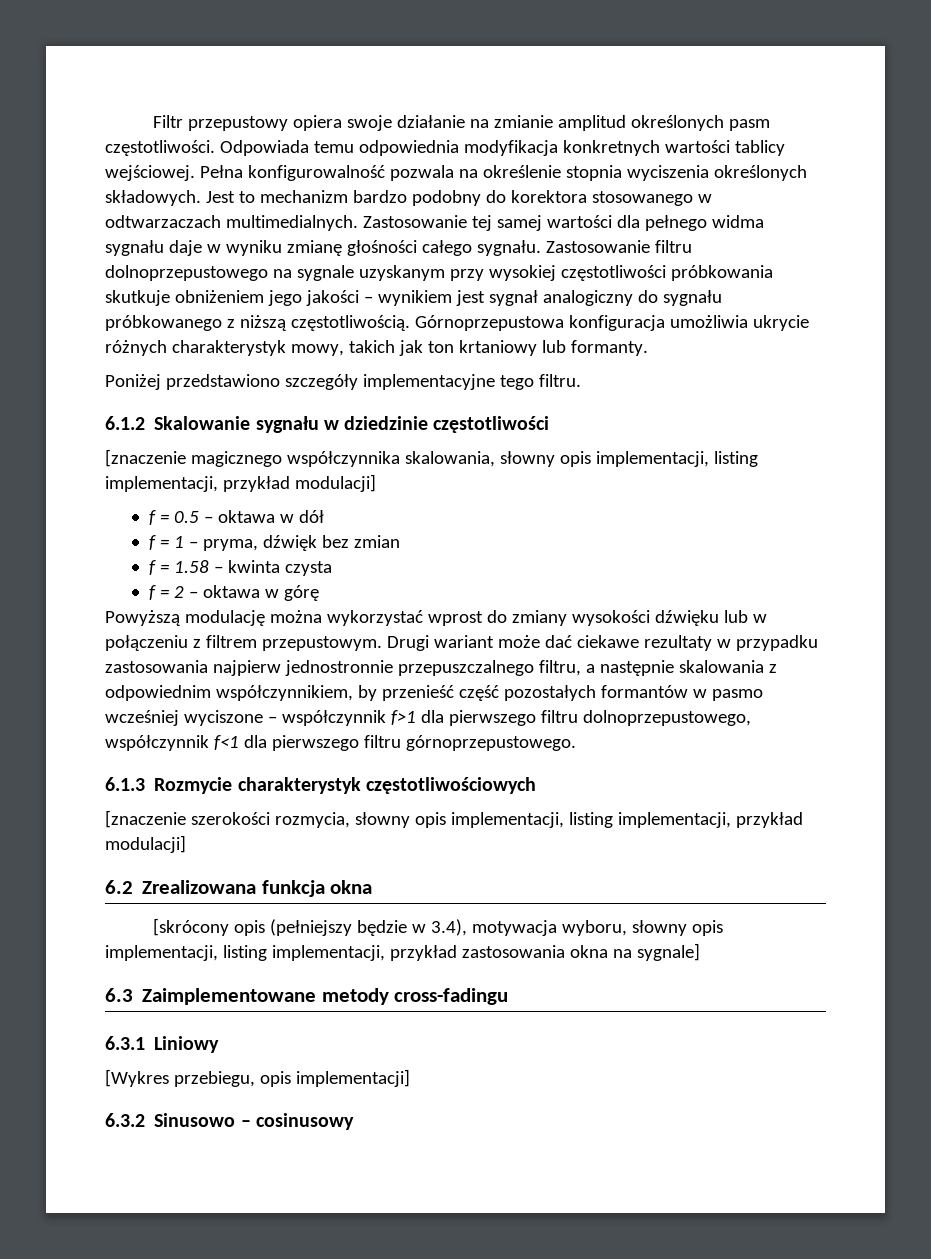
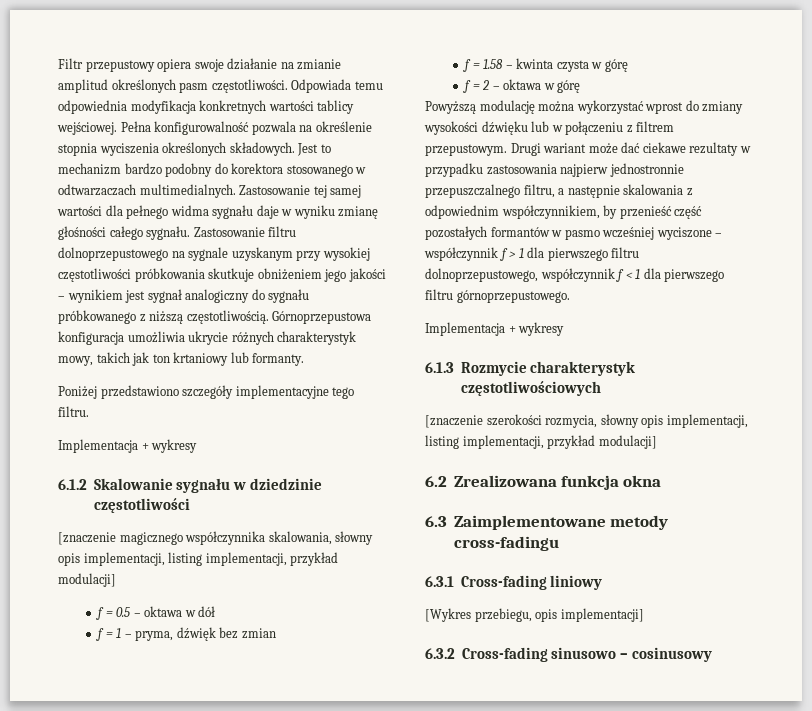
  Poniżej przedstawiono szczegóły implementacyjne tego filtru.
+ Implementacja + wykresy
- f = 1.58 – kwinta czysta
+ f = 1.58 – kwinta czysta w górę
- Drugi wariant może dać ciekawe rezultaty w przypadku zastosowania najpierw jednostronnie przepuszczalnego filtru, a następnie skalowania z odpowiednim współczynnikiem, by przenieść część pozostałych formantów w pasmo wcześniej wyciszone – współczynnik f>1 dla pierwszego filtru dolnoprzepustowego, współczynnik f<1 dla pierwszego filtru górnoprzepustowego.
+ Drugi wariant może dać ciekawe rezultaty w przypadku zastosowania najpierw jednostronnie przepuszczalnego filtru, a następnie skalowania z odpowiednim współczynnikiem, by przenieść część pozostałych formantów w pasmo wcześniej wyciszone – współczynnik f > 1 dla pierwszego filtru dolnoprzepustowego, współczynnik f < 1 dla pierwszego filtru górnoprzepustowego.
+ Implementacja + wykresy
- [skrócony opis (pełniejszy będzie w 3.4), motywacja wyboru, słowny opis implementacji, listing implementacji, przykład zastosowania okna na sygnale]
- 6.3.1 Liniowy
+ 6.3.1 Cross-fading liniowy
- 6.3.2 Sinusowo – cosinusowy
+ 6.3.2 Cross-fading sinusowo – cosinusowy

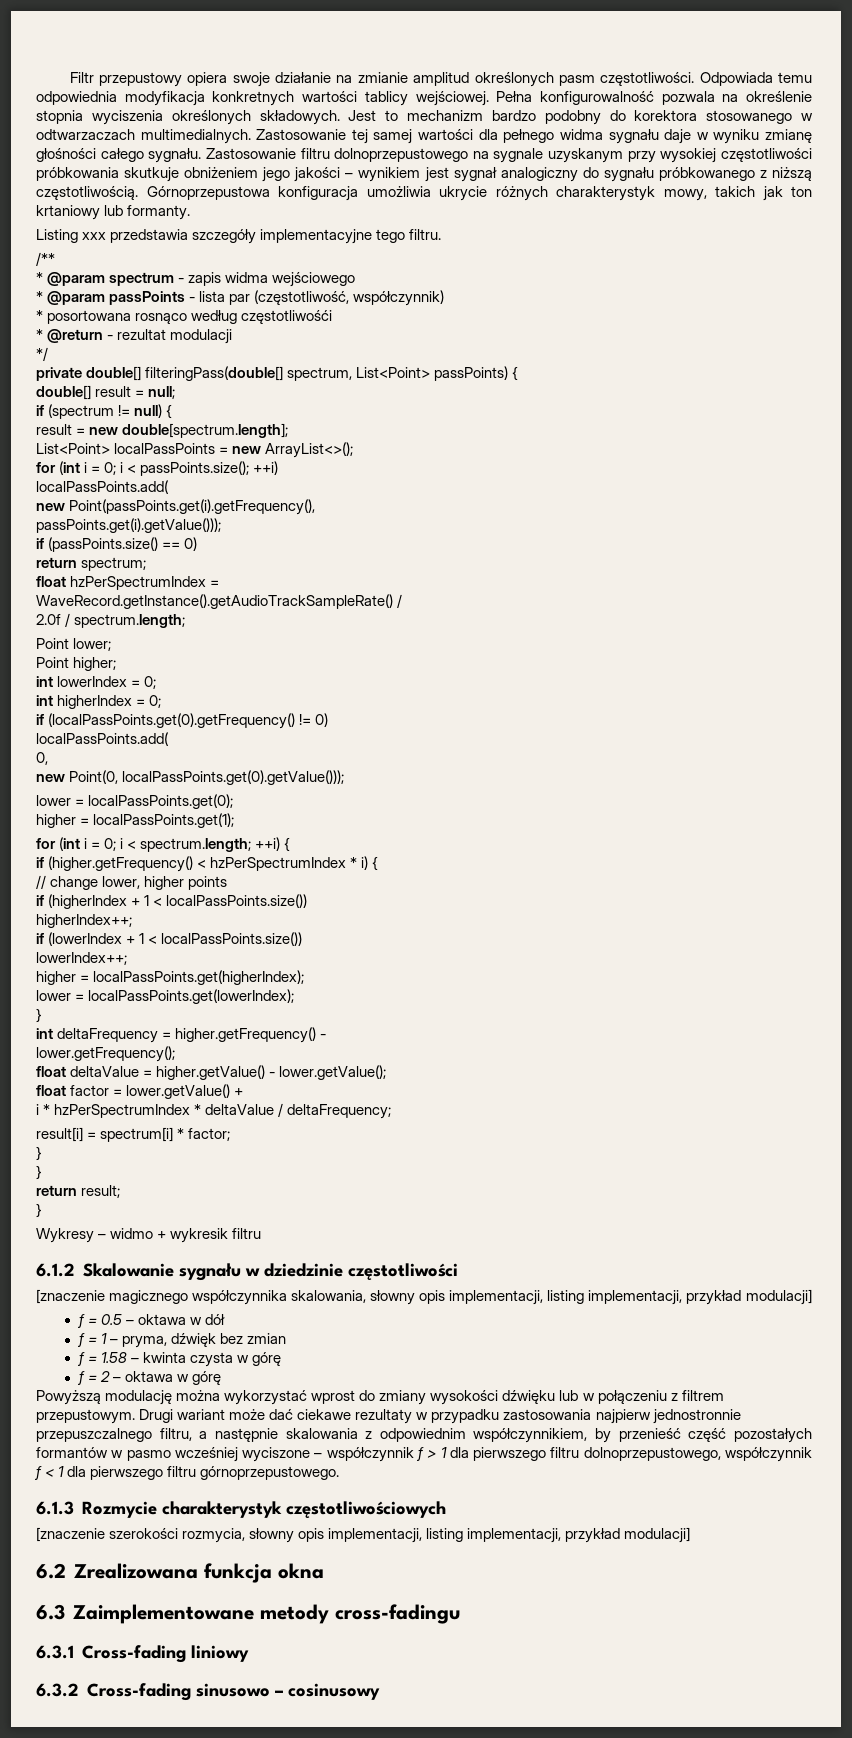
- Poniżej przedstawiono szczegóły implementacyjne tego filtru.
- Implementacja + wykresy
+ Listing xxx przedstawia szczegóły implementacyjne tego filtru.
+ /**
+ * @param spectrum - zapis widma wejściowego
+ * @param passPoints - lista par (częstotliwość, współczynnik)
+ * posortowana rosnąco według częstotliwośći
+ * @return - rezultat modulacji
+ */
+ private double[] filteringPass(double[] spectrum, List<Point> passPoints) {
+ double[] result = null;
+ if (spectrum != null) {
+ result = new double[spectrum.length];
+ List<Point> localPassPoints = new ArrayList<>();
+ for (int i = 0; i < passPoints.size(); ++i)
+ localPassPoints.add(
+ new Point(passPoints.get(i).getFrequency(),
+ passPoints.get(i).getValue()));
+ if (passPoints.size() == 0)
+ return spectrum;
+ float hzPerSpectrumIndex =
+ WaveRecord.getInstance().getAudioTrackSampleRate() /
+ 2.0f / spectrum.length;
+ Point lower;
+ Point higher;
+ int lowerIndex = 0;
+ int higherIndex = 0;
+ if (localPassPoints.get(0).getFrequency() != 0)
+ localPassPoints.add(
+ 0,
+ new Point(0, localPassPoints.get(0).getValue()));
+ lower = localPassPoints.get(0);
+ higher = localPassPoints.get(1);
+ for (int i = 0; i < spectrum.length; ++i) {
+ if (higher.getFrequency() < hzPerSpectrumIndex * i) {
+ // change lower, higher points
+ if (higherIndex + 1 < localPassPoints.size())
+ higherIndex++;
+ if (lowerIndex + 1 < localPassPoints.size())
+ lowerIndex++;
+ higher = localPassPoints.get(higherIndex);
+ lower = localPassPoints.get(lowerIndex);
+ }
+ int deltaFrequency = higher.getFrequency() -
+ lower.getFrequency();
+ float deltaValue = higher.getValue() - lower.getValue();
+ float factor = lower.getValue() +
+ i * hzPerSpectrumIndex * deltaValue / deltaFrequency;
+ result[i] = spectrum[i] * factor;
+ }
+ }
+ return result;
+ }
+ Wykresy – widmo + wykresik filtru
  Drugi wariant może dać ciekawe rezultaty w przypadku zastosowania najpierw jednostronnie przepuszczalnego filtru, a następnie skalowania z odpowiednim współczynnikiem, by przenieść część pozostałych formantów w pasmo wcześniej wyciszone – współczynnik f > 1 dla pierwszego filtru dolnoprzepustowego, współczynnik f < 1 dla pierwszego filtru górnoprzepustowego.
- Implementacja + wykresy
- [Wykres przebiegu, opis implementacji]

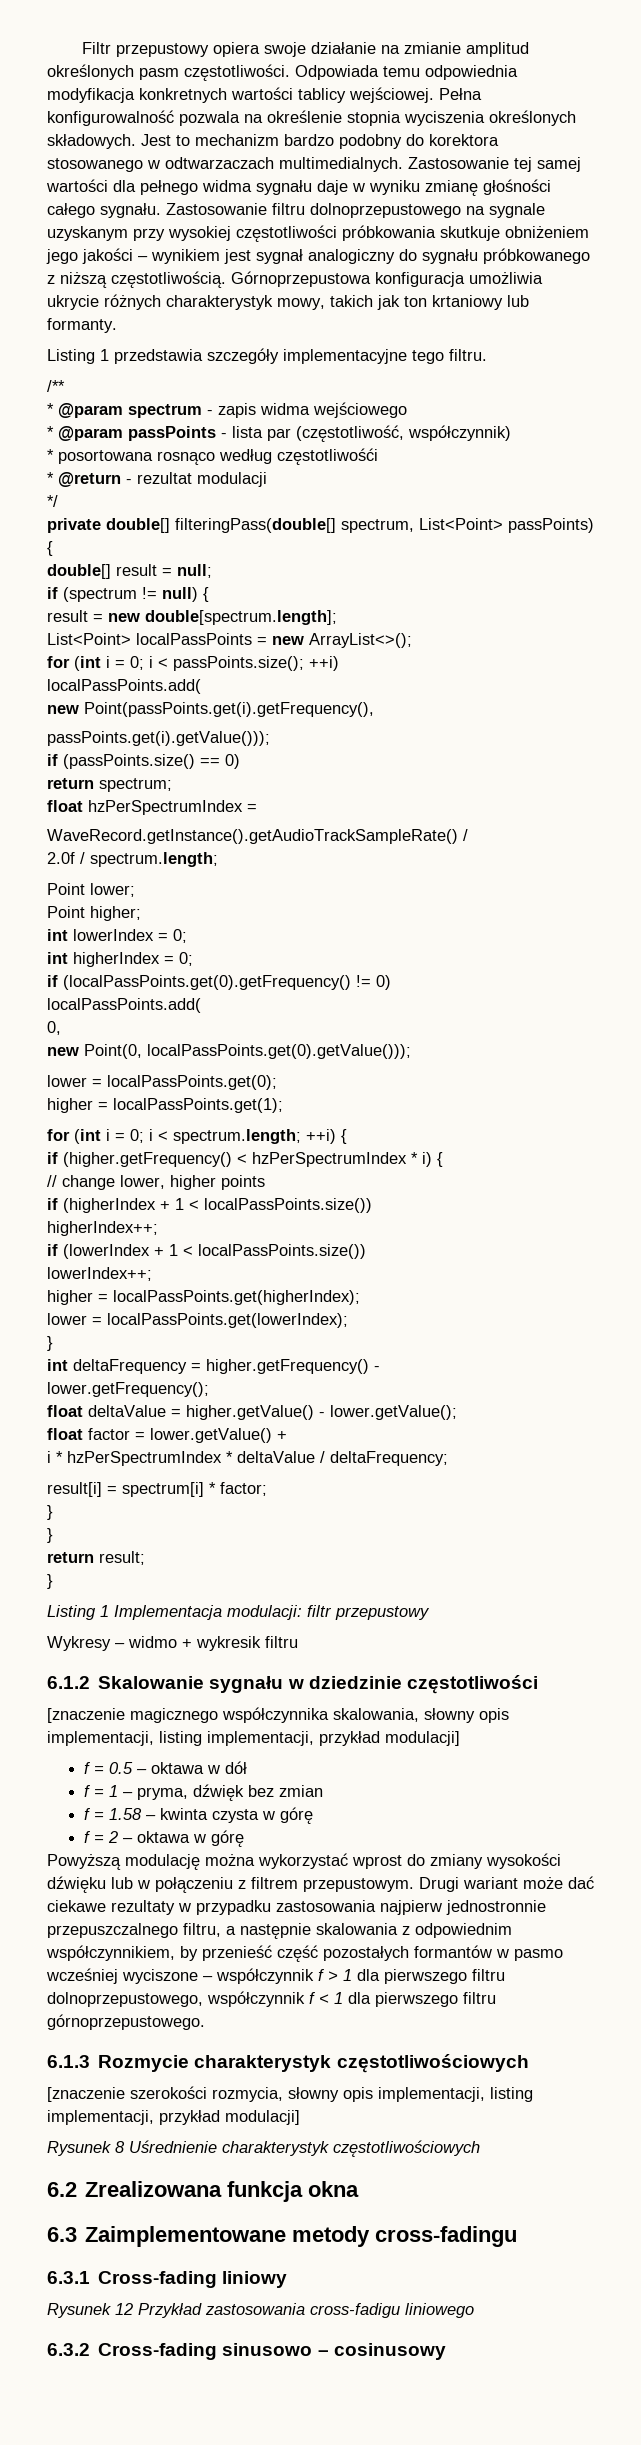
- Listing xxx przedstawia szczegóły implementacyjne tego filtru.
+ Listing 1 przedstawia szczegóły implementacyjne tego filtru.
+ Listing 1 Implementacja modulacji: filtr przepustowy
+ Rysunek 8 Uśrednienie charakterystyk częstotliwościowych
+ Rysunek 12 Przykład zastosowania cross-fadigu liniowego

